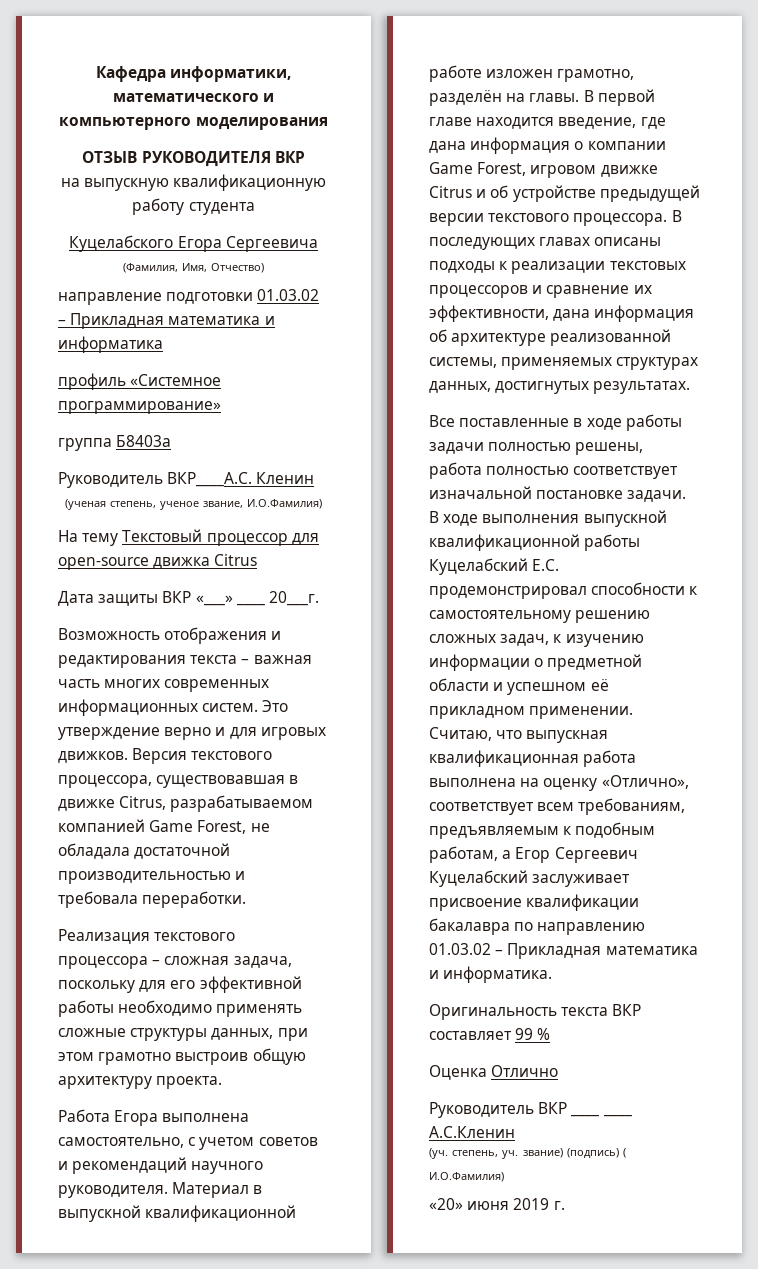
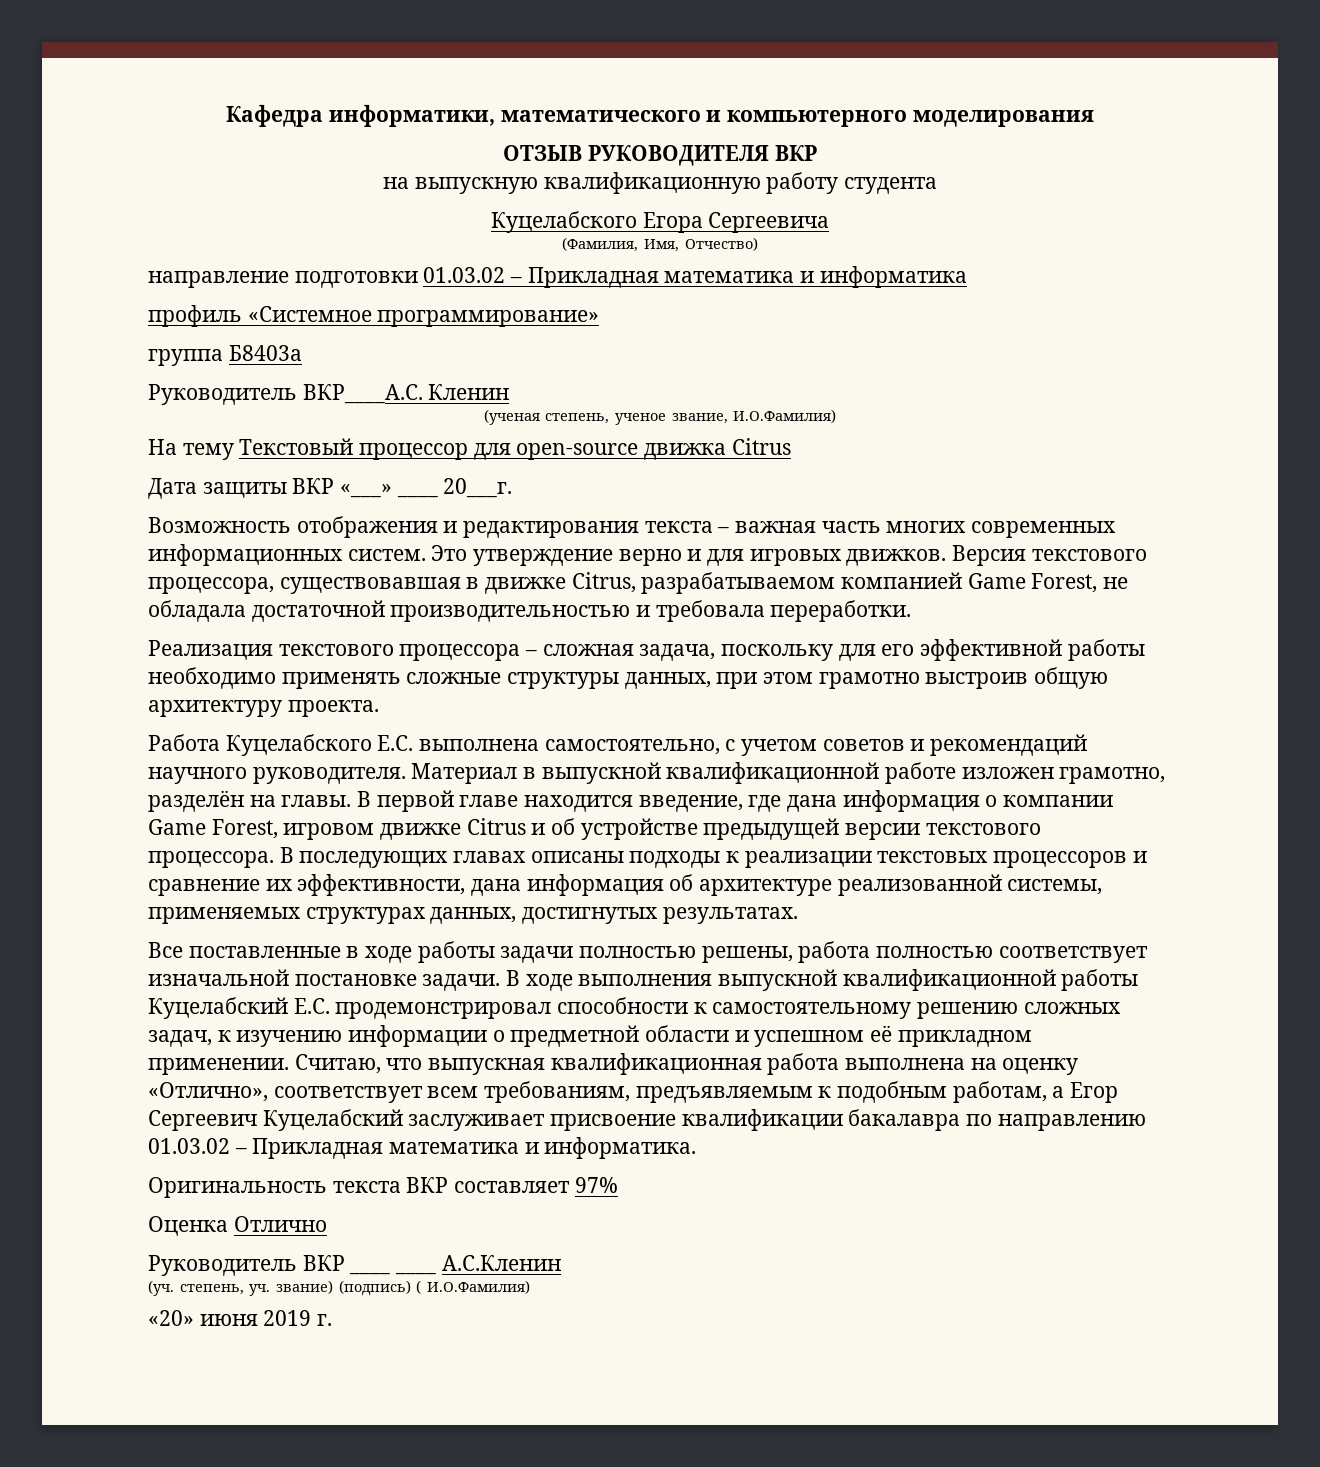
- Работа Егора выполнена самостоятельно, с учетом советов и рекомендаций научного руководителя.
+ Работа Куцелабского Е.С. выполнена самостоятельно, с учетом советов и рекомендаций научного руководителя.
- Оригинальность текста ВКР составляет 99 %
+ Оригинальность текста ВКР составляет 97%

